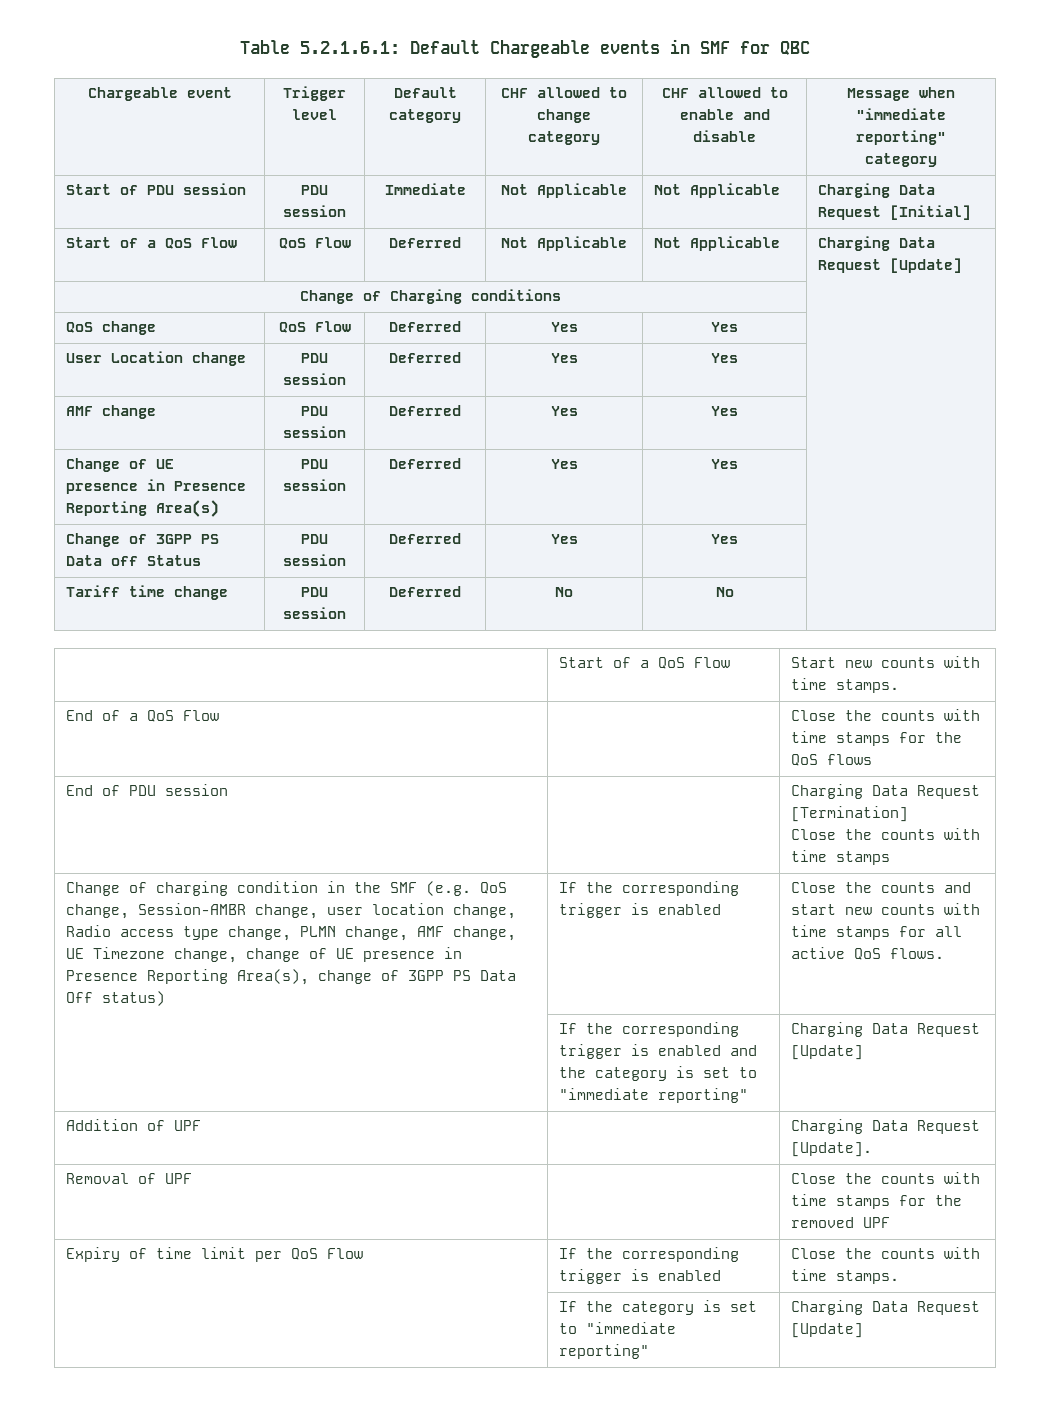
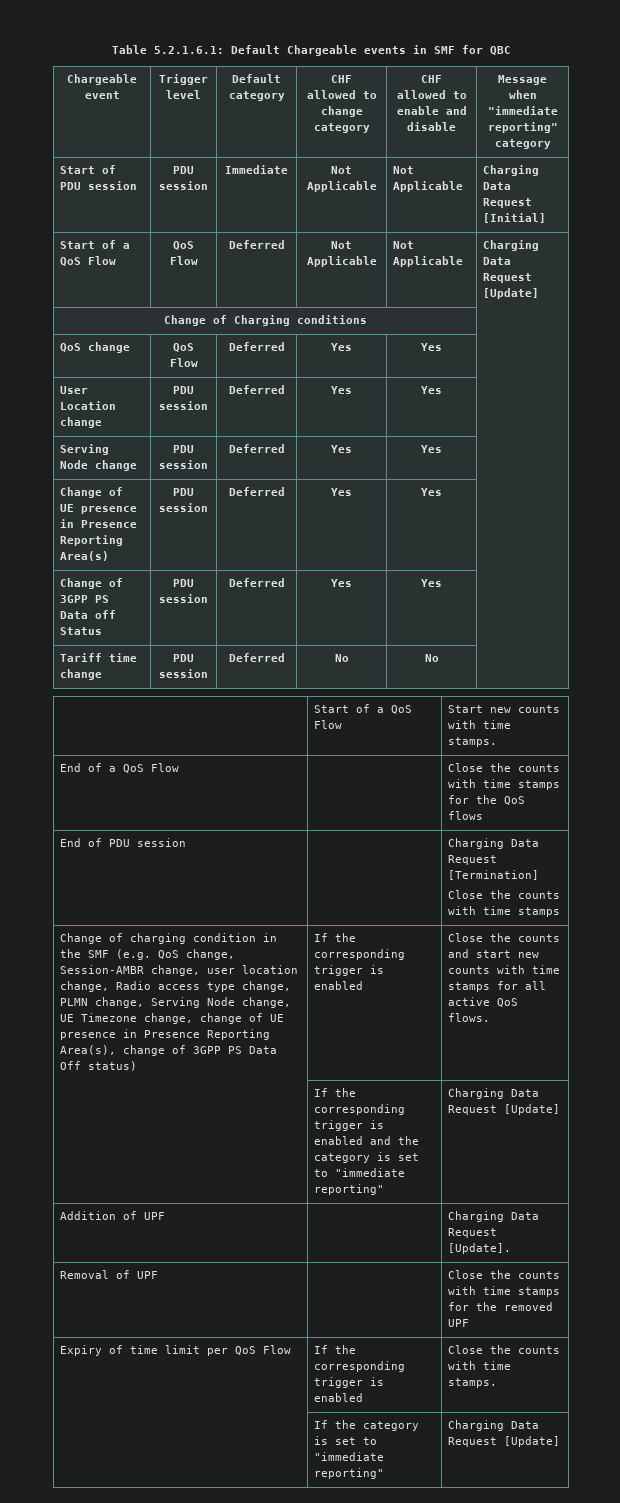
- AMF change | PDU session | Deferred | Yes | Yes |
+ Serving Node change | PDU session | Deferred | Yes | Yes |
- Change of charging condition in the SMF (e.g. QoS change, Session-AMBR change, user location change, Radio access type change, PLMN change, AMF change, UE Timezone change, change of UE presence in Presence Reporting Area(s), change of 3GPP PS Data Off status)
+ Change of charging condition in the SMF (e.g. QoS change, Session-AMBR change, user location change, Radio access type change, PLMN change, Serving Node change, UE Timezone change, change of UE presence in Presence Reporting Area(s), change of 3GPP PS Data Off status)

